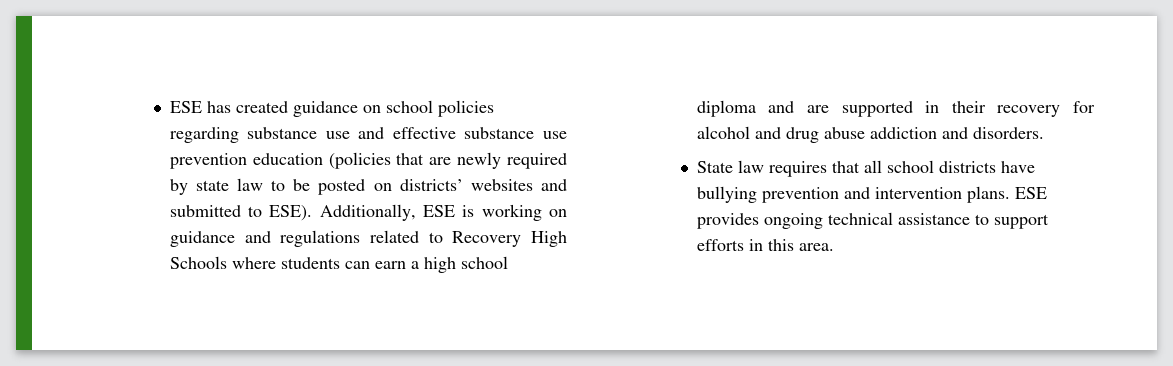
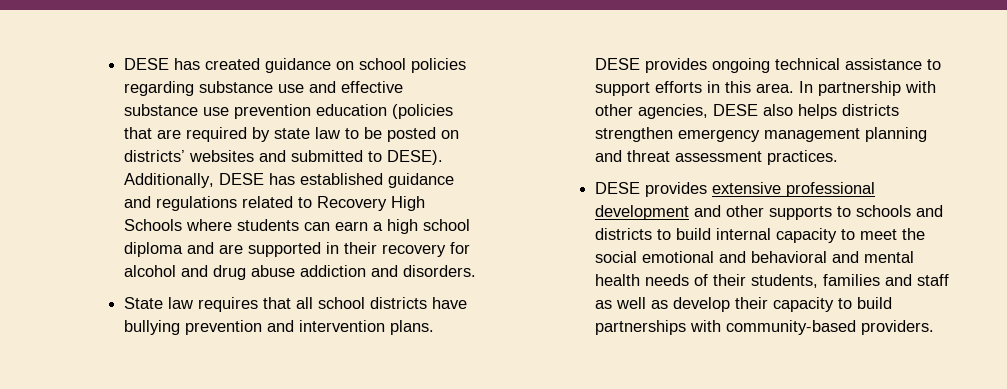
- ESE has created guidance on school policies regarding substance use and effective substance use prevention education (policies that are newly required by state law to be posted on districts’ websites and submitted to ESE). Additionally, ESE is working on guidance and regulations related to Recovery High Schools where students can earn a high school diploma and are supported in their recovery for alcohol and drug abuse addiction and disorders.
+ DESE has created guidance on school policies regarding substance use and effective substance use prevention education (policies that are required by state law to be posted on districts’ websites and submitted to DESE). Additionally, DESE has established guidance and regulations related to Recovery High Schools where students can earn a high school diploma and are supported in their recovery for alcohol and drug abuse addiction and disorders.
- ESE provides ongoing technical assistance to support efforts in this area.
+ DESE provides ongoing technical assistance to support efforts in this area.
+ In partnership with other agencies, DESE also helps districts strengthen emergency management planning and threat assessment practices.
+ DESE provides extensive professional development and other supports to schools and districts to build internal capacity to meet the social emotional and behavioral and mental health needs of their students, families and staff as well as develop their capacity to build partnerships with community-based providers.

